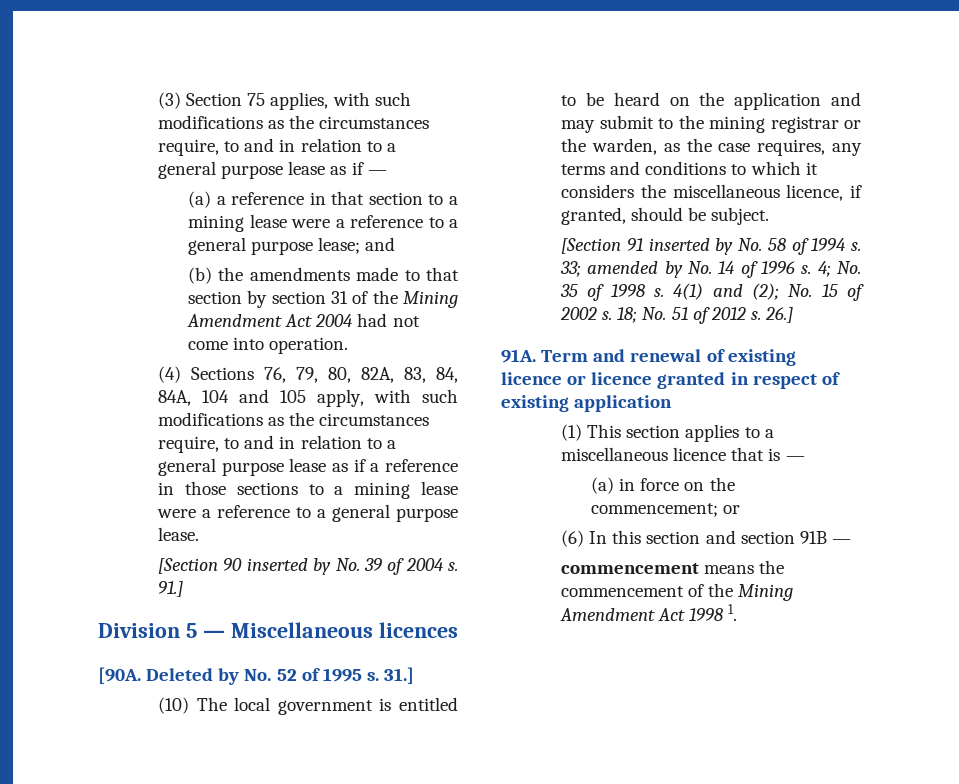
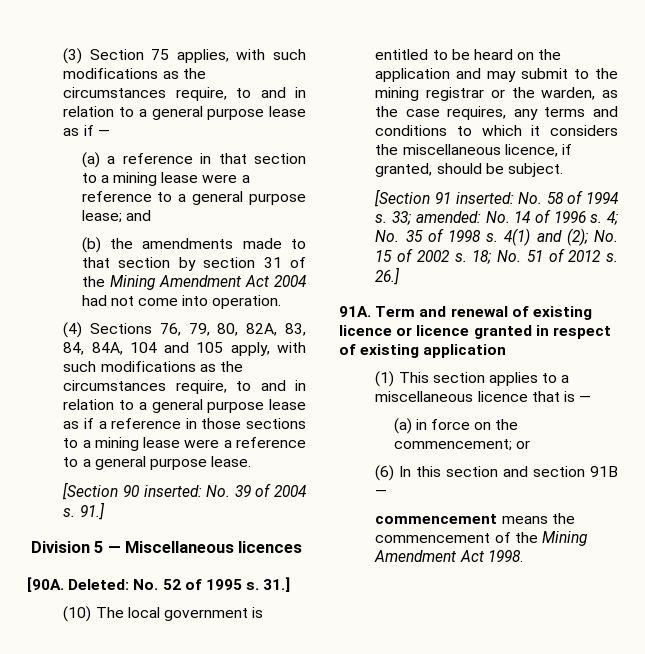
- [Section 90 inserted by No. 39 of 2004 s.
+ [Section 90 inserted: No. 39 of 2004 s.
- Deleted by No. 52 of 1995 s.
+ Deleted: No. 52 of 1995 s.
- [Section 91 inserted by No. 58 of 1994 s.
+ [Section 91 inserted: No. 58 of 1994 s.
- 33; amended by No. 14 of 1996 s.
+ 33; amended: No. 14 of 1996 s.
- commencement means the commencement of the Mining Amendment Act 1998 1.
+ commencement means the commencement of the Mining Amendment Act 1998.

